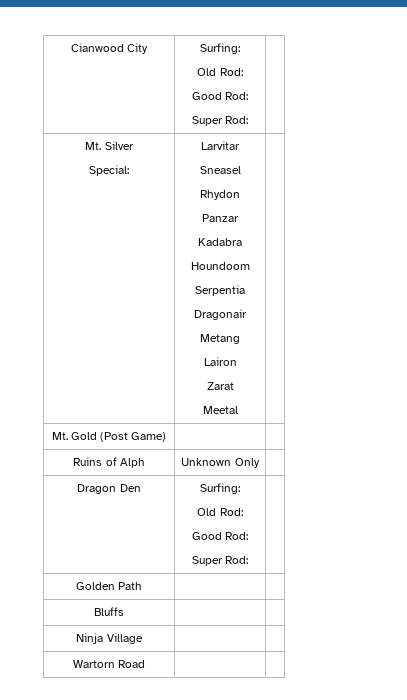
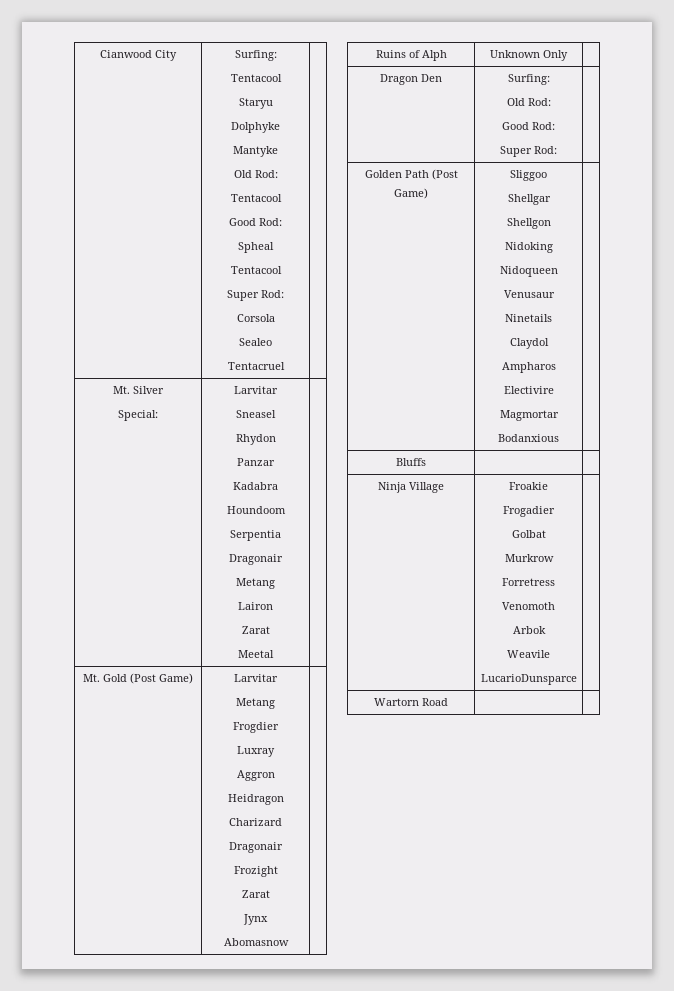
  Cianwood City | Surfing:
+ Tentacool
+ Staryu
+ Dolphyke
+ Mantyke
  Old Rod:
+ Tentacool
  Good Rod:
- Super Rod: |
+ Spheal
+ Tentacool
+ Super Rod:
+ Corsola
+ Sealeo
+ Tentacruel |
- Mt. Gold (Post Game) | |
+ Mt. Gold (Post Game) | Larvitar
+ Metang
+ Frogdier
+ Luxray
+ Aggron
+ Heidragon
+ Charizard
+ Dragonair
+ Frozight
+ Zarat
+ Jynx
+ Abomasnow |
- Golden Path | |
+ Golden Path (Post Game) | Sliggoo
+ Shellgar
+ Shellgon
+ Nidoking
+ Nidoqueen
+ Venusaur
+ Ninetails
+ Claydol
+ Ampharos
+ Electivire
+ Magmortar
+ Bodanxious |
  Bluffs | |
- Ninja Village | |
+ Ninja Village | Froakie
+ Frogadier
+ Golbat
+ Murkrow
+ Forretress
+ Venomoth
+ Arbok
+ Weavile
+ LucarioDunsparce |

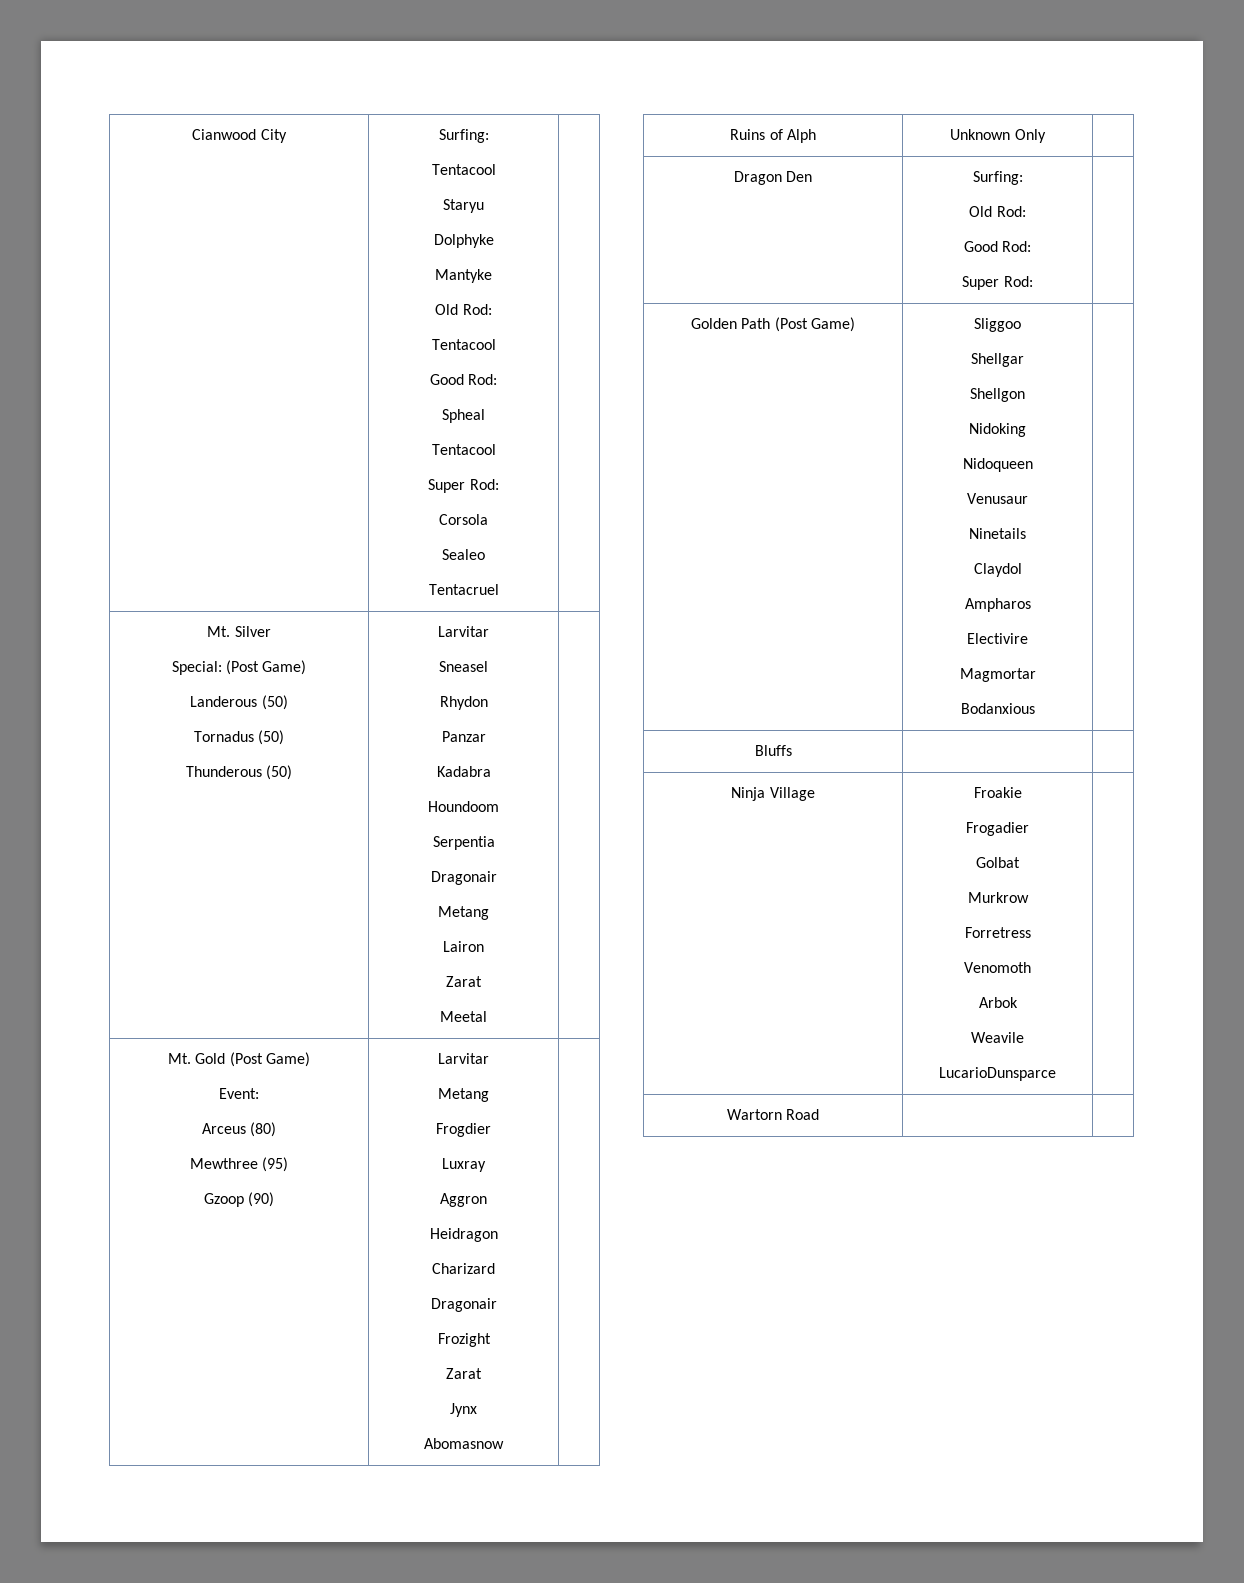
  Mt. Silver
- Special: | Larvitar
+ Special: (Post Game)
+ Landerous (50)
+ Tornadus (50)
+ Thunderous (50) | Larvitar
- Mt. Gold (Post Game) | Larvitar
+ Mt. Gold (Post Game)
+ Event:
+ Arceus (80)
+ Mewthree (95)
+ Gzoop (90) | Larvitar

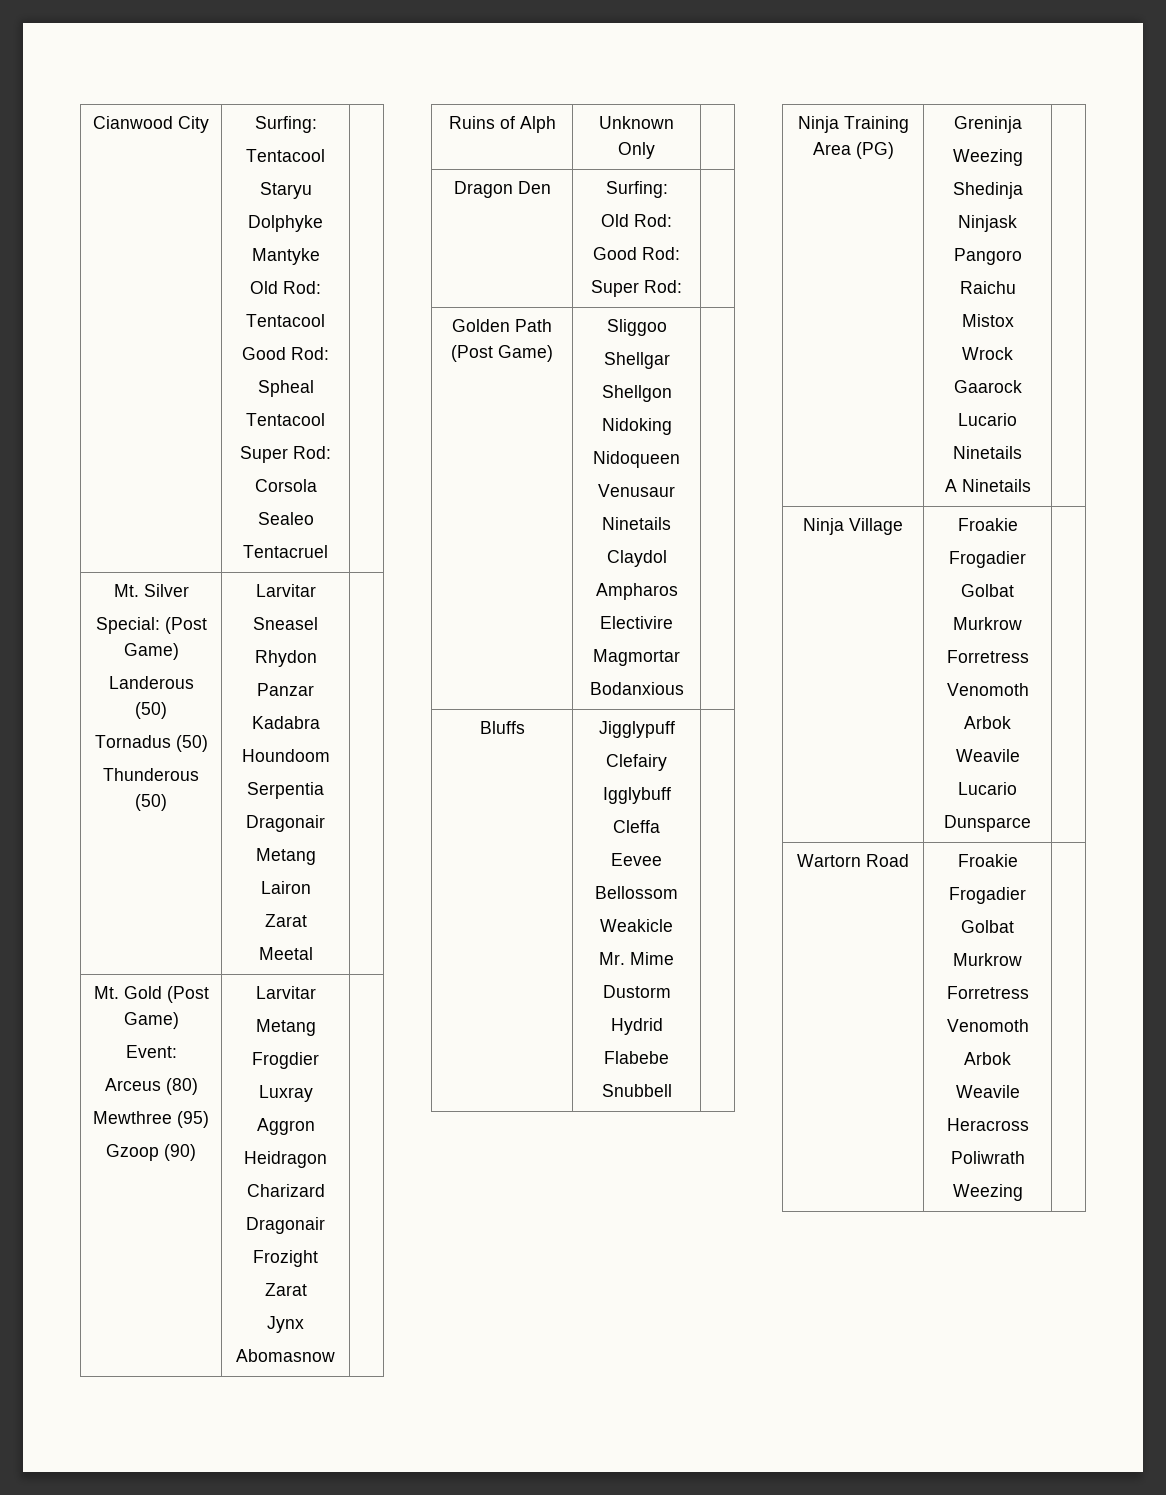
- Bluffs | |
+ Bluffs | Jigglypuff
+ Clefairy
+ Igglybuff
+ Cleffa
+ Eevee
+ Bellossom
+ Weakicle
+ Mr. Mime
+ Dustorm
+ Hydrid
+ Flabebe
+ Snubbell |
+ Ninja Training Area (PG) | Greninja
+ Weezing
+ Shedinja
+ Ninjask
+ Pangoro
+ Raichu
+ Mistox
+ Wrock
+ Gaarock
+ Lucario
+ Ninetails
+ A Ninetails |
  Ninja Village | Froakie
  Frogadier
  Golbat
  Murkrow
  Forretress
  Venomoth
  Arbok
  Weavile
- LucarioDunsparce |
+ Lucario
+ Dunsparce |
- Wartorn Road | |
+ Wartorn Road | Froakie
+ Frogadier
+ Golbat
+ Murkrow
+ Forretress
+ Venomoth
+ Arbok
+ Weavile
+ Heracross
+ Poliwrath
+ Weezing |

